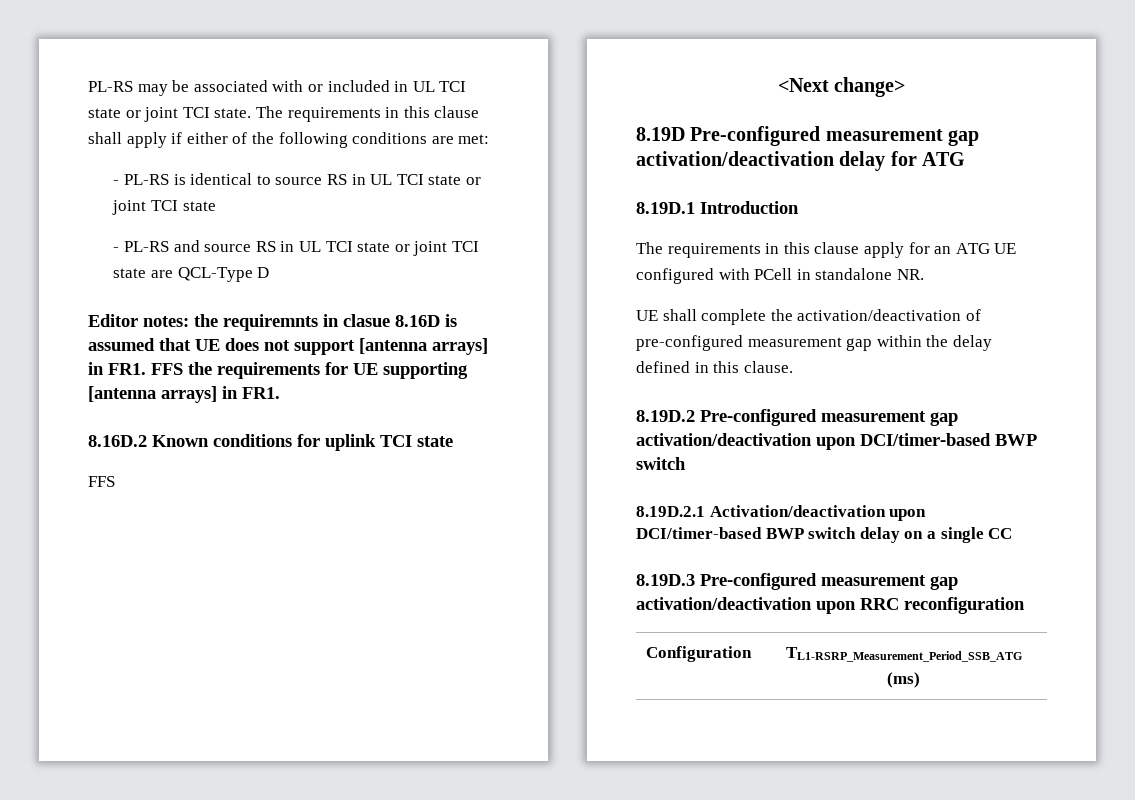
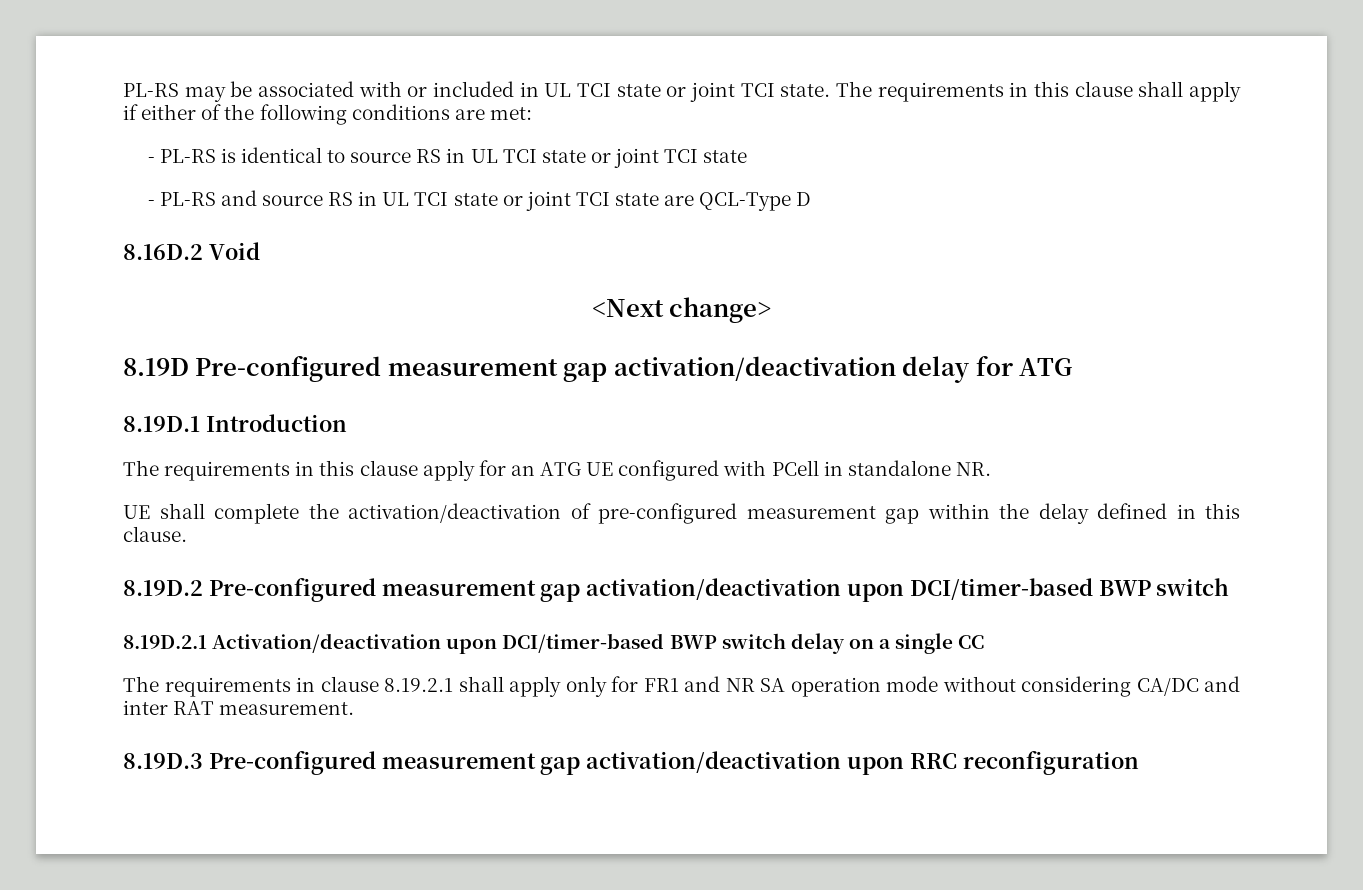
- Editor notes: the requiremnts in clasue 8.16D is assumed that UE does not support [antenna arrays] in FR1. FFS the requirements for UE supporting [antenna arrays] in FR1.
- 8.16D.2 Known conditions for uplink TCI state
- FFS
+ 8.16D.2 Void
+ The requirements in clause 8.19.2.1 shall apply only for FR1 and NR SA operation mode without considering CA/DC and inter RAT measurement.
- Configuration | TL1-RSRP_Measurement_Period_SSB_ATG (ms)

